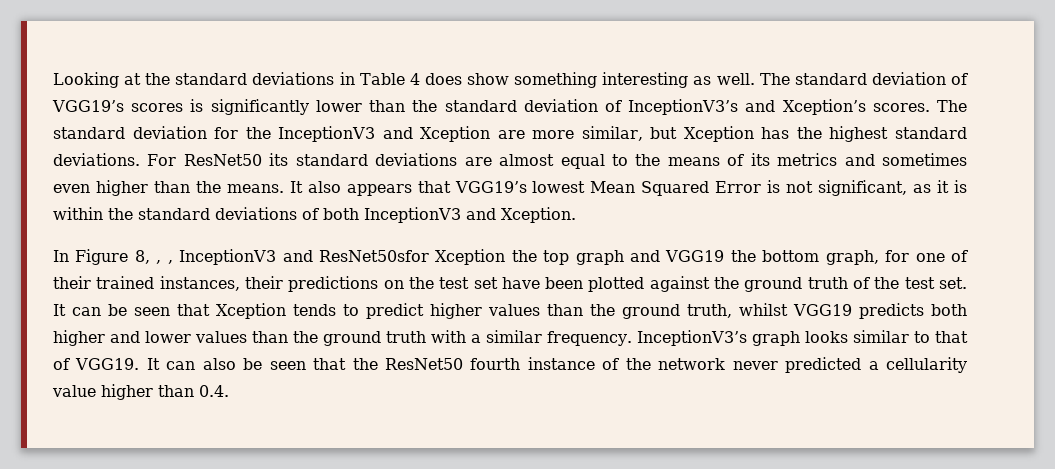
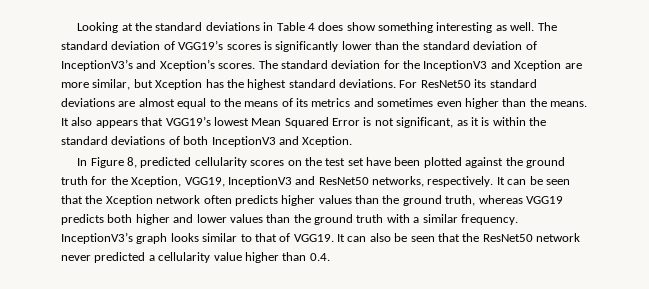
- In Figure 8, , , InceptionV3 and ResNet50sfor Xception the top graph and VGG19 the bottom graph, for one of their trained instances, their predictions on the test set have been plotted against the ground truth of the test set.
+ In Figure 8, predicted cellularity scores on the test set have been plotted against the ground truth for the Xception, VGG19, InceptionV3 and ResNet50 networks, respectively.
- It can be seen that Xception tends to predict higher values than the ground truth, whilst VGG19 predicts both higher and lower values than the ground truth with a similar frequency.
+ It can be seen that the Xception network often predicts higher values than the ground truth, whereas VGG19 predicts both higher and lower values than the ground truth with a similar frequency.
- It can also be seen that the ResNet50 fourth instance of the network never predicted a cellularity value higher than 0.4.
+ It can also be seen that the ResNet50 network never predicted a cellularity value higher than 0.4.

